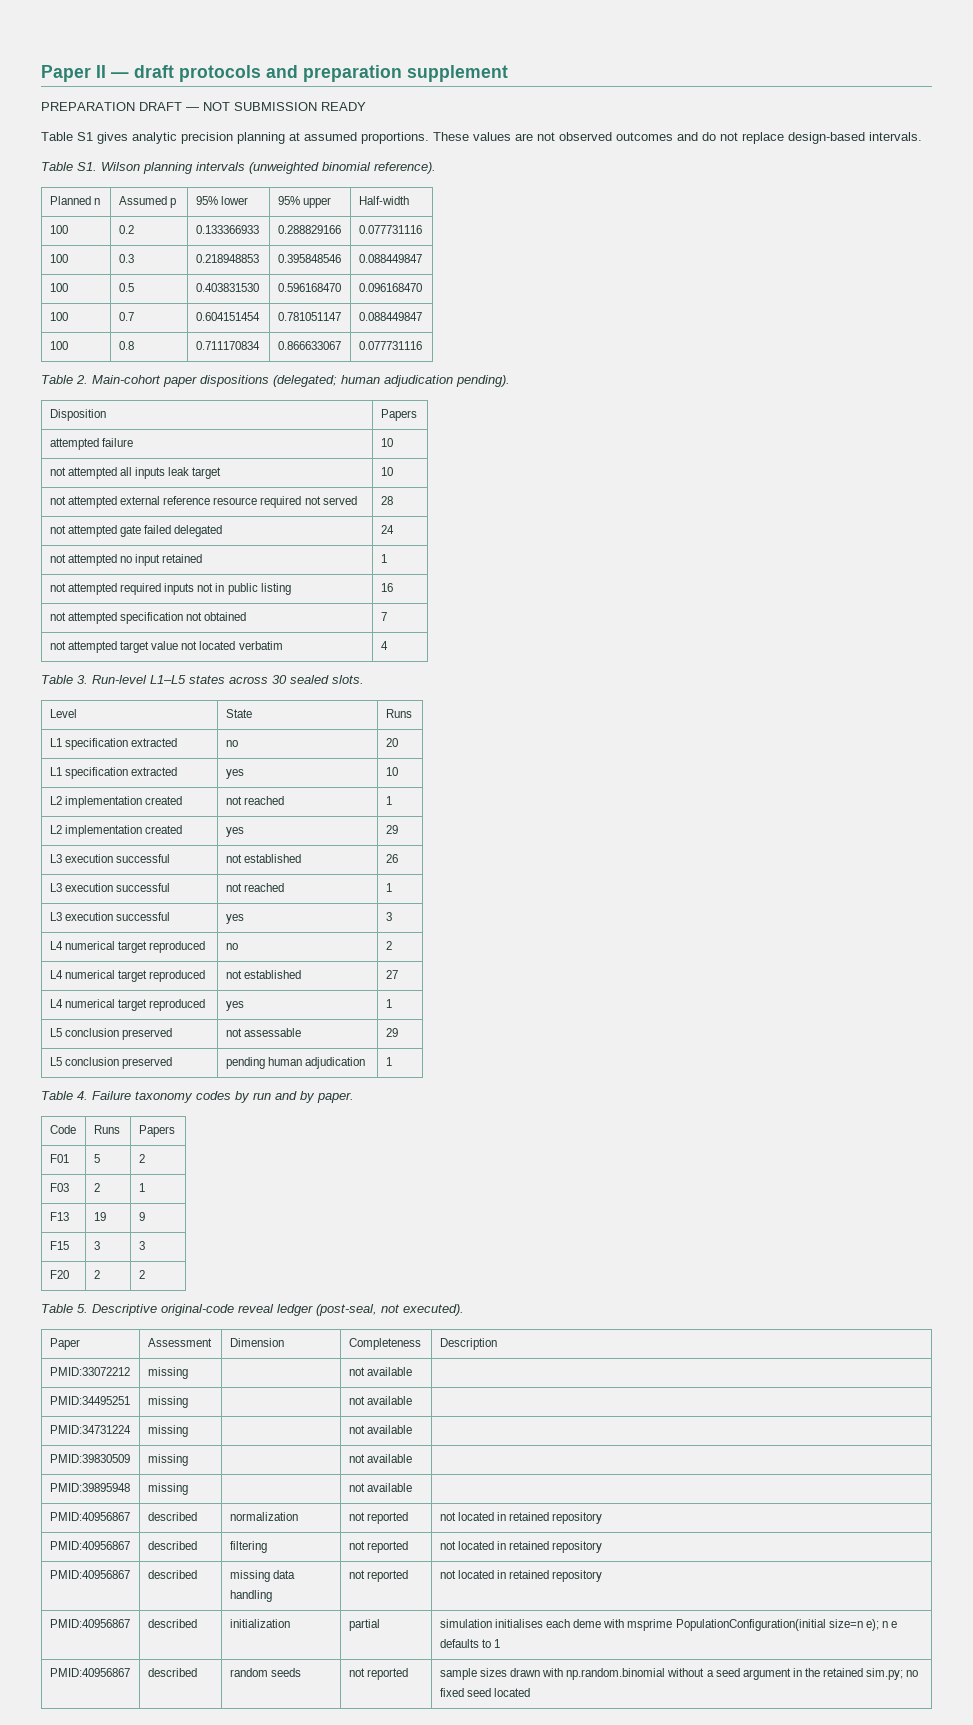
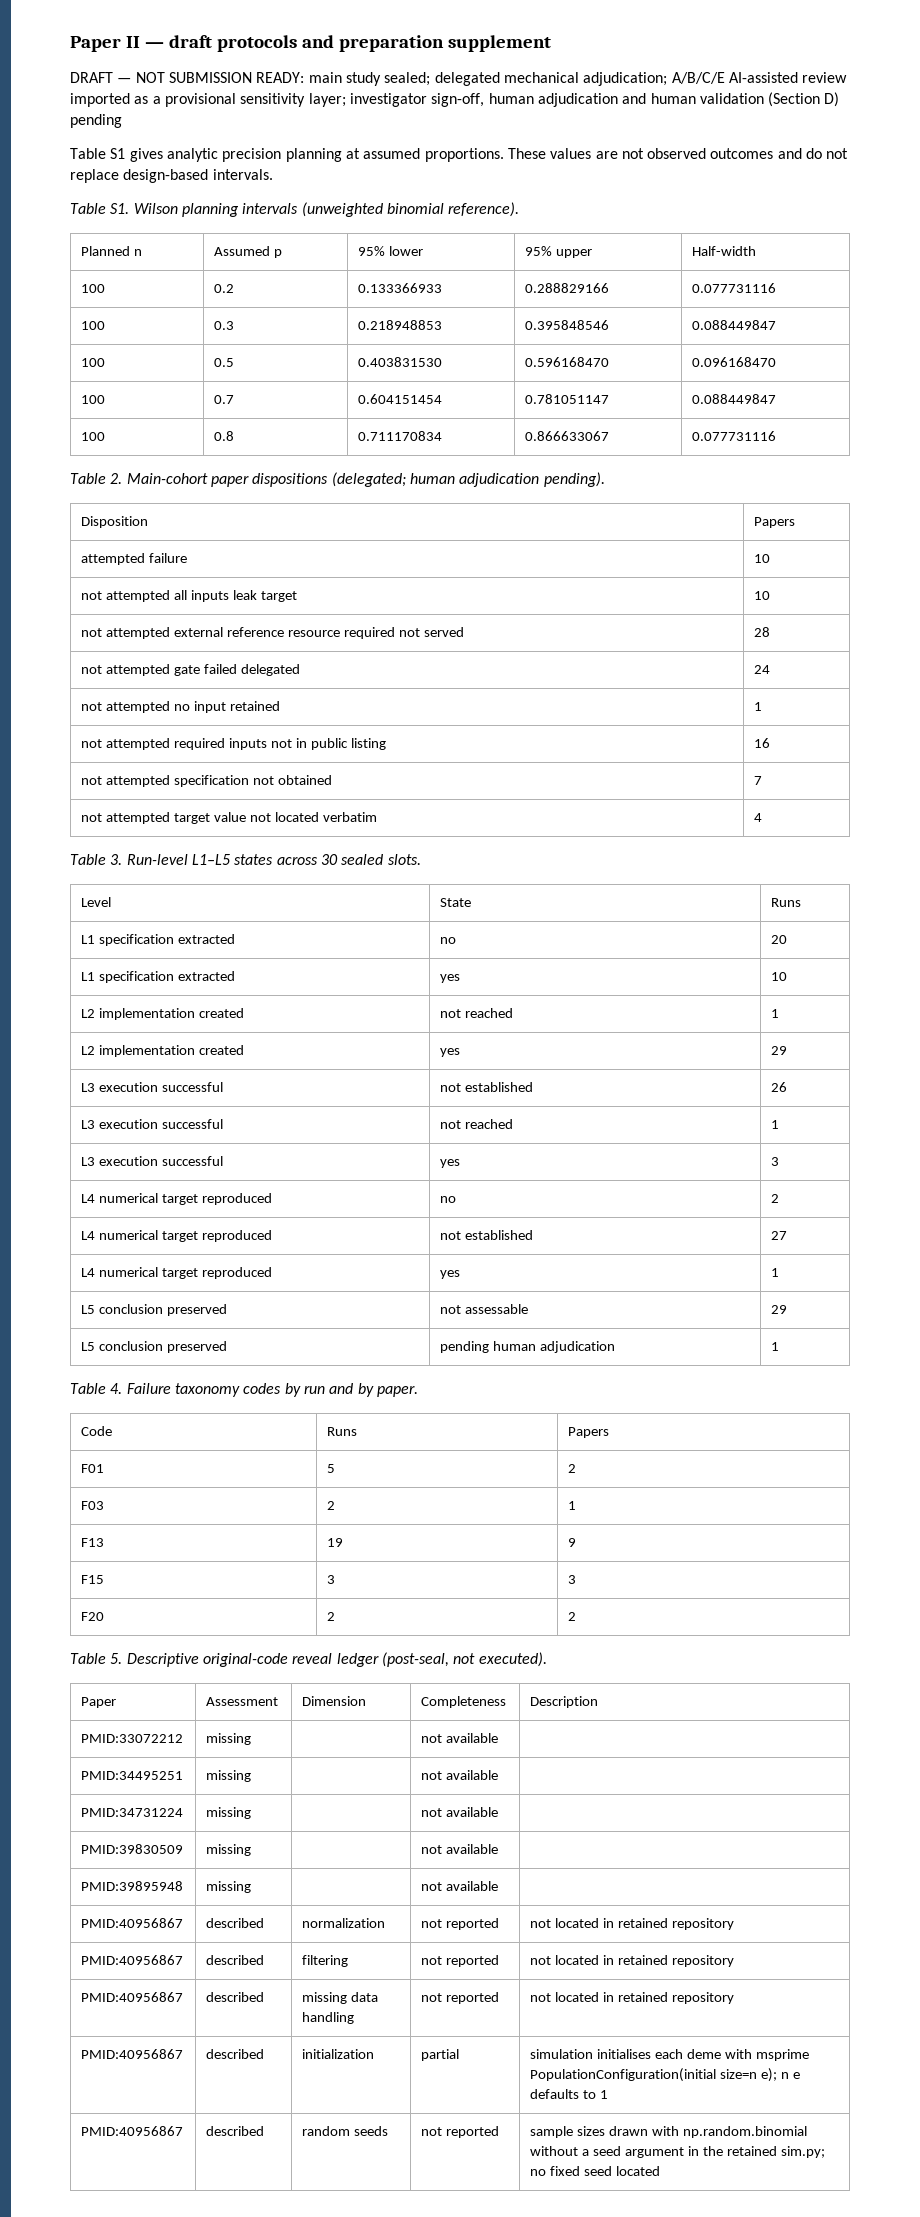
- PREPARATION DRAFT — NOT SUBMISSION READY
+ DRAFT — NOT SUBMISSION READY: main study sealed; delegated mechanical adjudication; A/B/C/E AI-assisted review imported as a provisional sensitivity layer; investigator sign-off, human adjudication and human validation (Section D) pending

